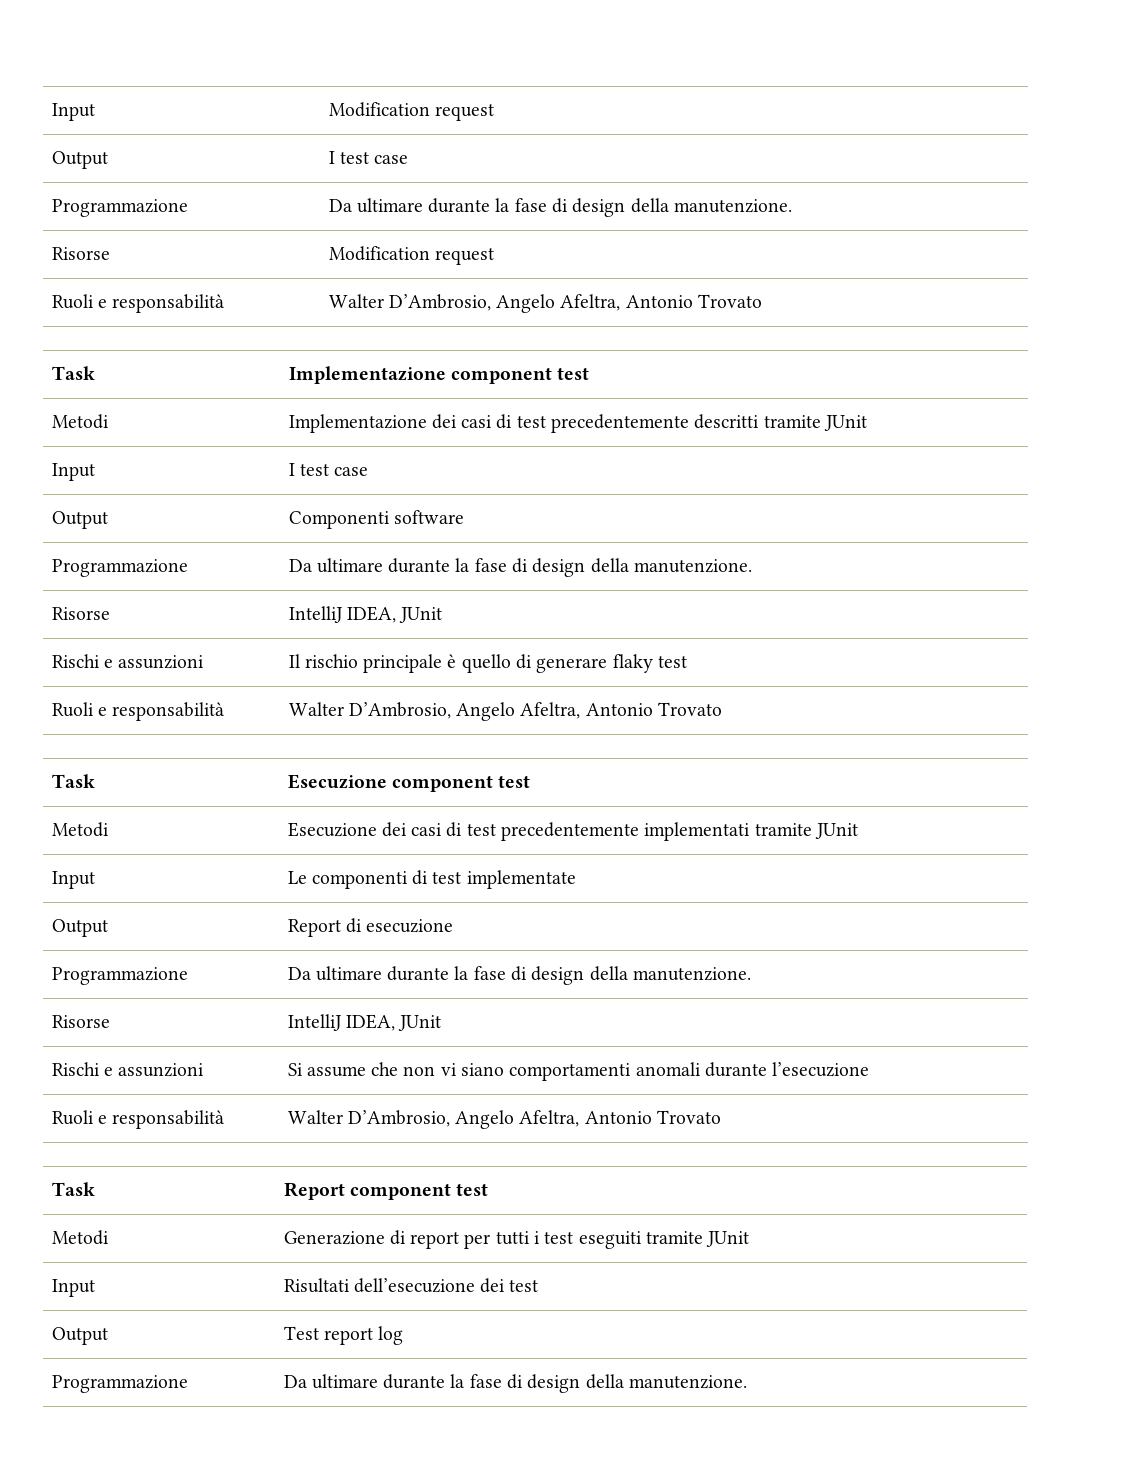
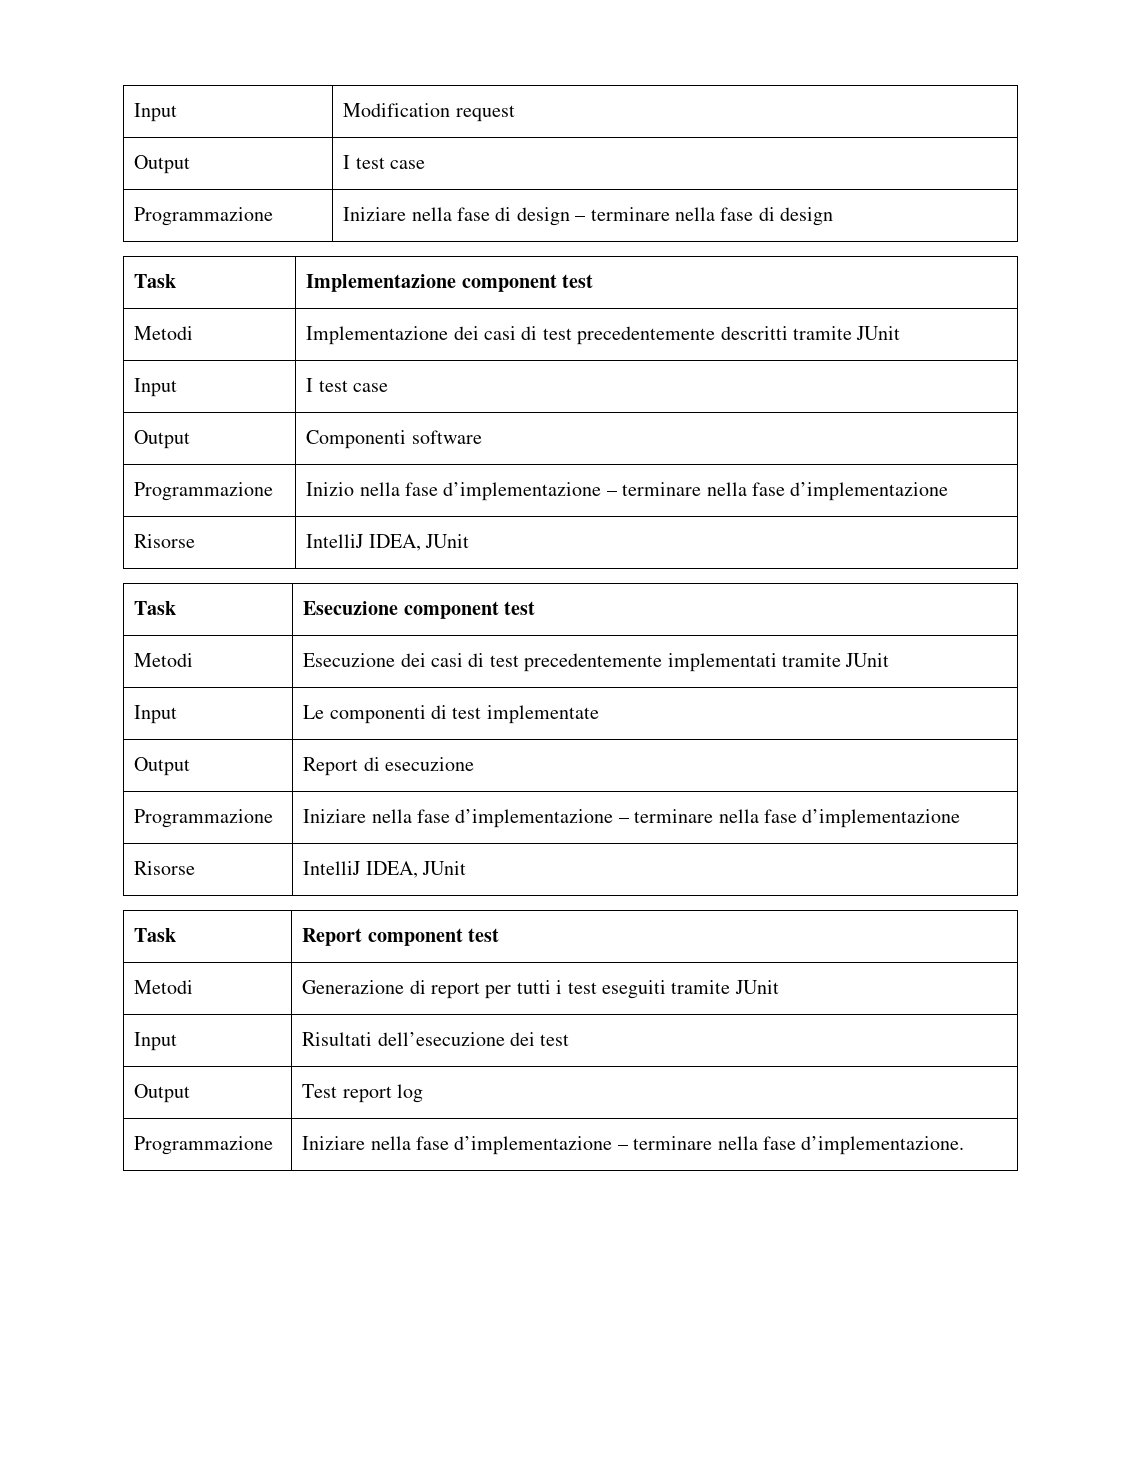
  Output | I test case
- Programmazione | Da ultimare durante la fase di design della manutenzione.
- Risorse | Modification request
- Ruoli e responsabilità | Walter D’Ambrosio, Angelo Afeltra, Antonio Trovato
+ Programmazione | Iniziare nella fase di design – terminare nella fase di design
  Output | Componenti software
- Programmazione | Da ultimare durante la fase di design della manutenzione.
+ Programmazione | Inizio nella fase d’implementazione – terminare nella fase d’implementazione
  Risorse | IntelliJ IDEA, JUnit
- Rischi e assunzioni | Il rischio principale è quello di generare flaky test
- Ruoli e responsabilità | Walter D’Ambrosio, Angelo Afeltra, Antonio Trovato
  Output | Report di esecuzione
- Programmazione | Da ultimare durante la fase di design della manutenzione.
+ Programmazione | Iniziare nella fase d’implementazione – terminare nella fase d’implementazione
  Risorse | IntelliJ IDEA, JUnit
- Rischi e assunzioni | Si assume che non vi siano comportamenti anomali durante l’esecuzione
- Ruoli e responsabilità | Walter D’Ambrosio, Angelo Afeltra, Antonio Trovato
  Output | Test report log
- Programmazione | Da ultimare durante la fase di design della manutenzione.
+ Programmazione | Iniziare nella fase d’implementazione – terminare nella fase d’implementazione.

